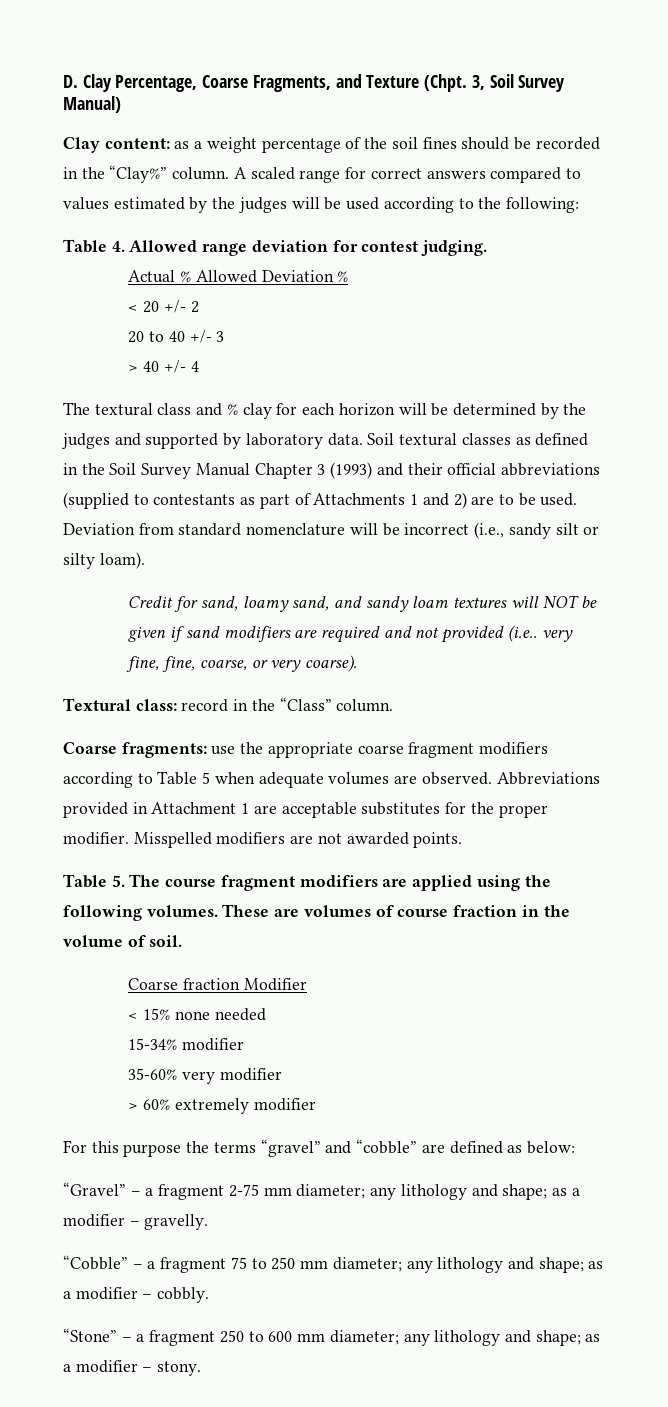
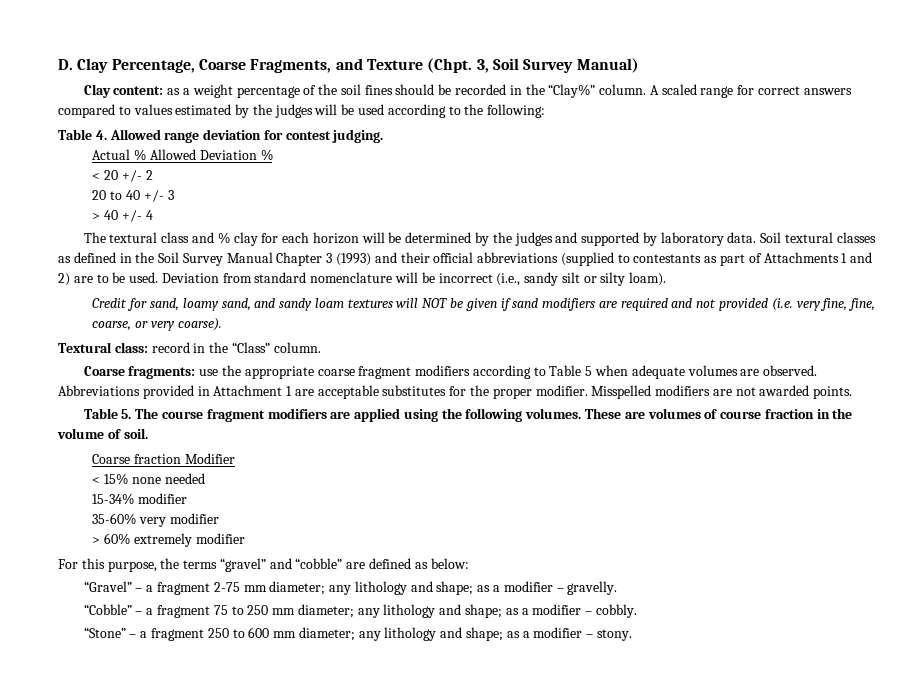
- Credit for sand, loamy sand, and sandy loam textures will NOT be given if sand modifiers are required and not provided (i.e.. very fine, fine, coarse, or very coarse).
+ Credit for sand, loamy sand, and sandy loam textures will NOT be given if sand modifiers are required and not provided (i.e. very fine, fine, coarse, or very coarse).
- For this purpose the terms “gravel” and “cobble” are defined as below:
+ For this purpose, the terms “gravel” and “cobble” are defined as below:

